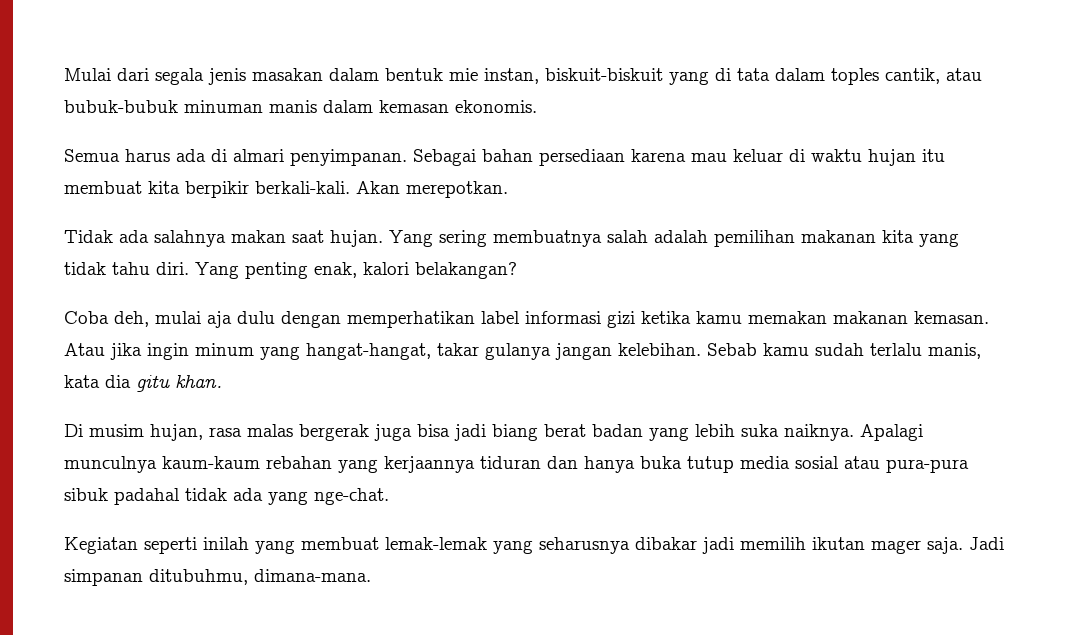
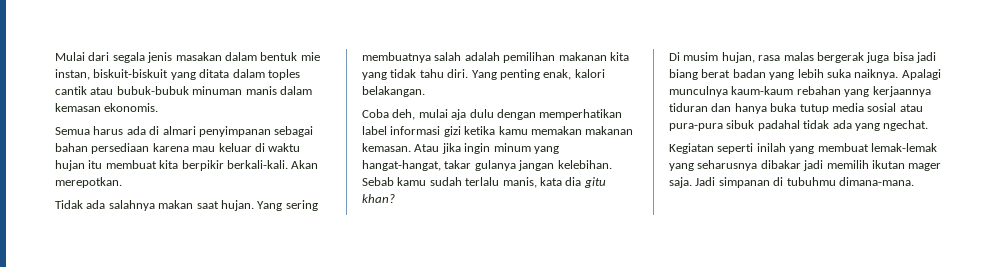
- Mulai dari segala jenis masakan dalam bentuk mie instan, biskuit-biskuit yang di tata dalam toples cantik, atau bubuk-bubuk minuman manis dalam kemasan ekonomis.
+ Mulai dari segala jenis masakan dalam bentuk mie instan, biskuit-biskuit yang ditata dalam toples cantik atau bubuk-bubuk minuman manis dalam kemasan ekonomis.
- Semua harus ada di almari penyimpanan. Sebagai bahan persediaan karena mau keluar di waktu hujan itu membuat kita berpikir berkali-kali.
+ Semua harus ada di almari penyimpanan sebagai bahan persediaan karena mau keluar di waktu hujan itu membuat kita berpikir berkali-kali.
- Yang penting enak, kalori belakangan?
+ Yang penting enak, kalori belakangan.
- Sebab kamu sudah terlalu manis, kata dia gitu khan.
+ Sebab kamu sudah terlalu manis, kata dia gitu khan?
- Apalagi munculnya kaum-kaum rebahan yang kerjaannya tiduran dan hanya buka tutup media sosial atau pura-pura sibuk padahal tidak ada yang nge-chat.
+ Apalagi munculnya kaum-kaum rebahan yang kerjaannya tiduran dan hanya buka tutup media sosial atau pura-pura sibuk padahal tidak ada yang ngechat.
- Jadi simpanan ditubuhmu, dimana-mana.
+ Jadi simpanan di tubuhmu dimana-mana.

